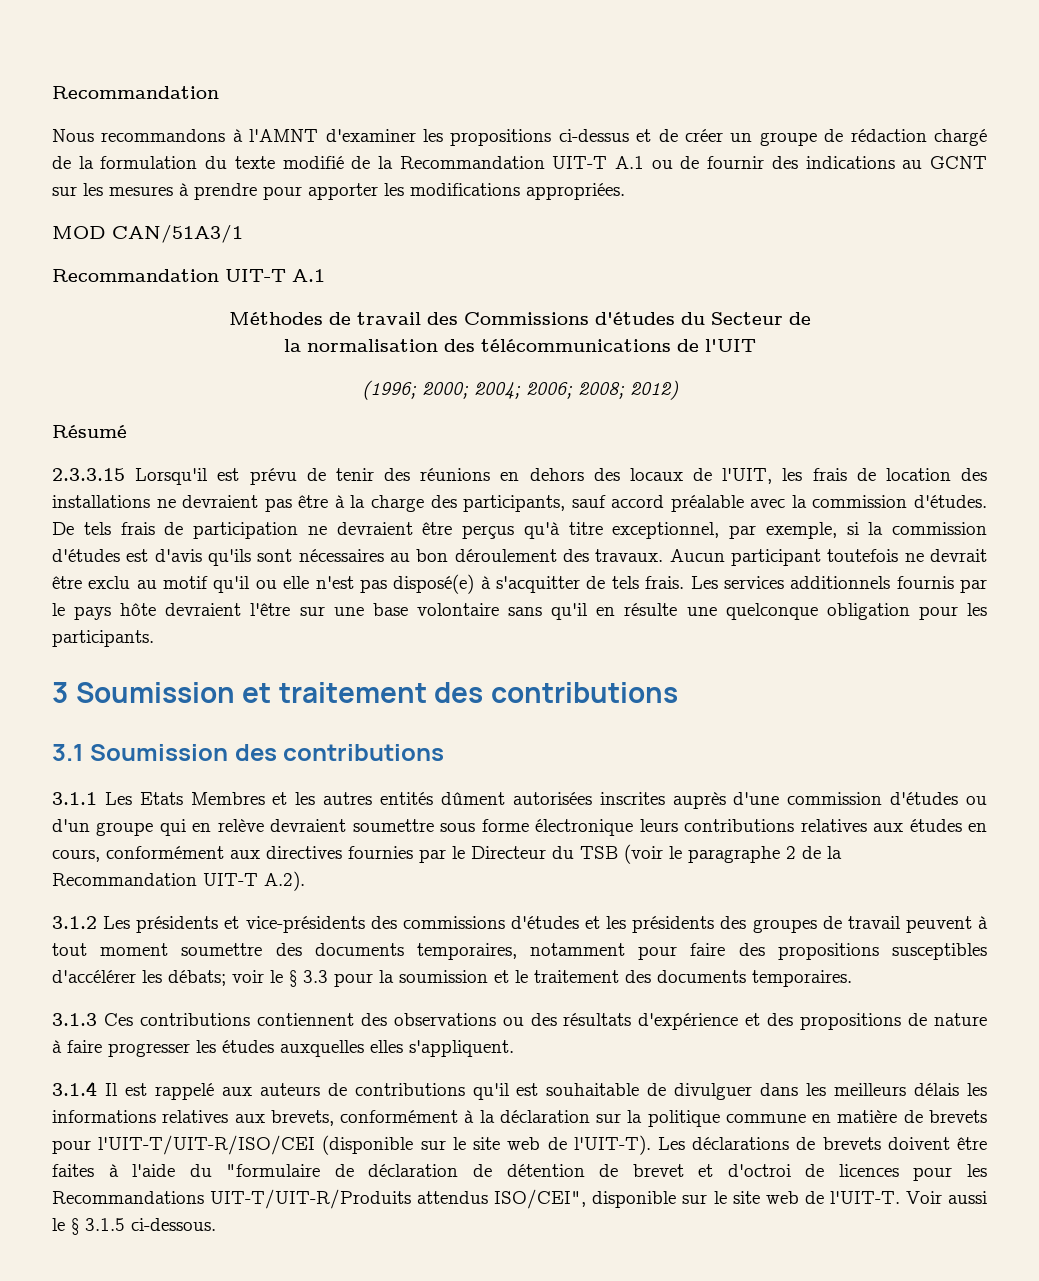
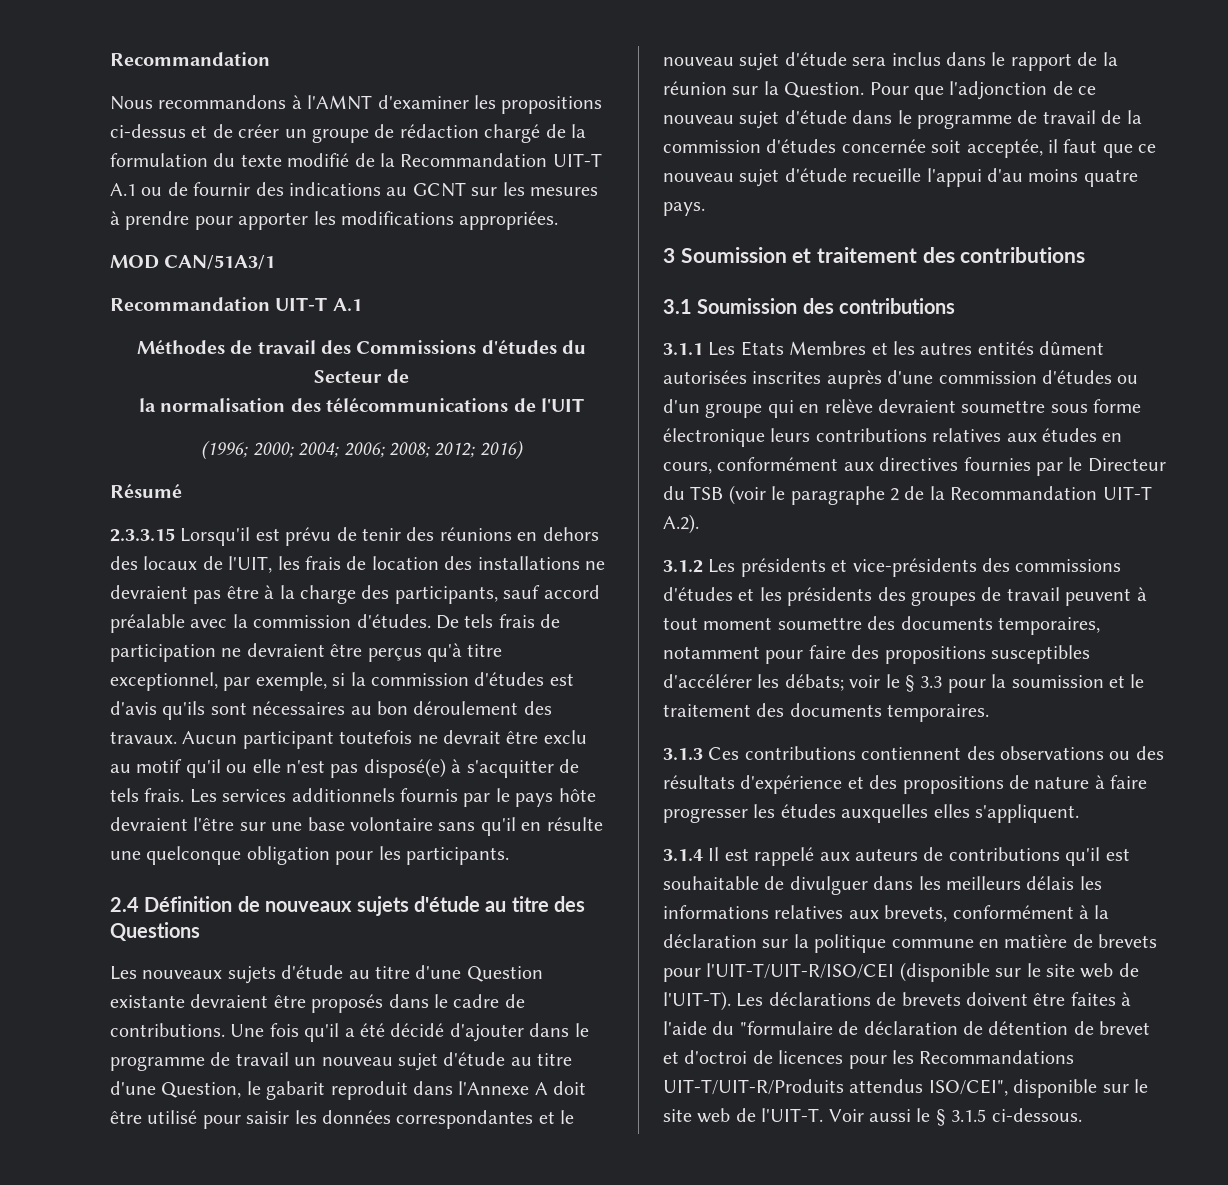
- (1996; 2000; 2004; 2006; 2008; 2012)
+ (1996; 2000; 2004; 2006; 2008; 2012; 2016)
+ 2.4 Définition de nouveaux sujets d'étude au titre des Questions
+ Les nouveaux sujets d'étude au titre d'une Question existante devraient être proposés dans le cadre de contributions. Une fois qu'il a été décidé d'ajouter dans le programme de travail un nouveau sujet d'étude au titre d'une Question, le gabarit reproduit dans l'Annexe A doit être utilisé pour saisir les données correspondantes et le nouveau sujet d'étude sera inclus dans le rapport de la réunion sur la Question. Pour que l'adjonction de ce nouveau sujet d'étude dans le programme de travail de la commission d'études concernée soit acceptée, il faut que ce nouveau sujet d'étude recueille l'appui d'au moins quatre pays.

